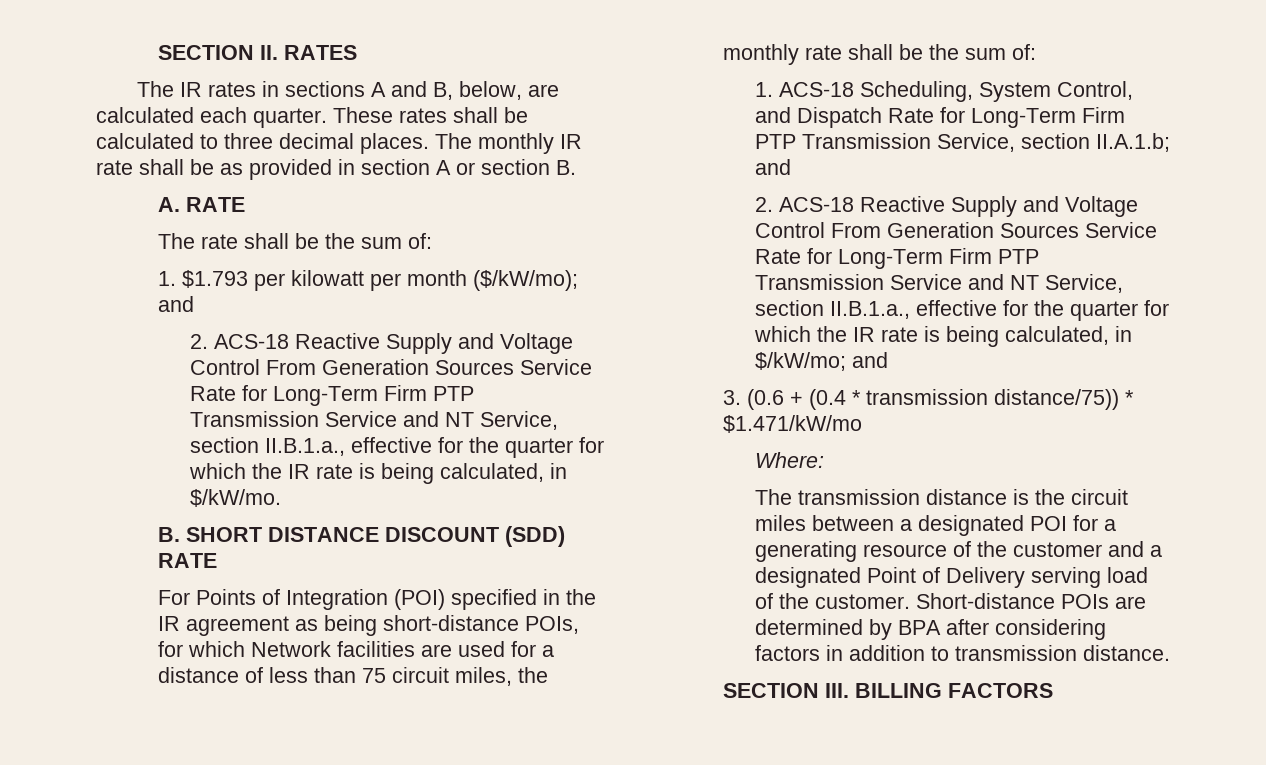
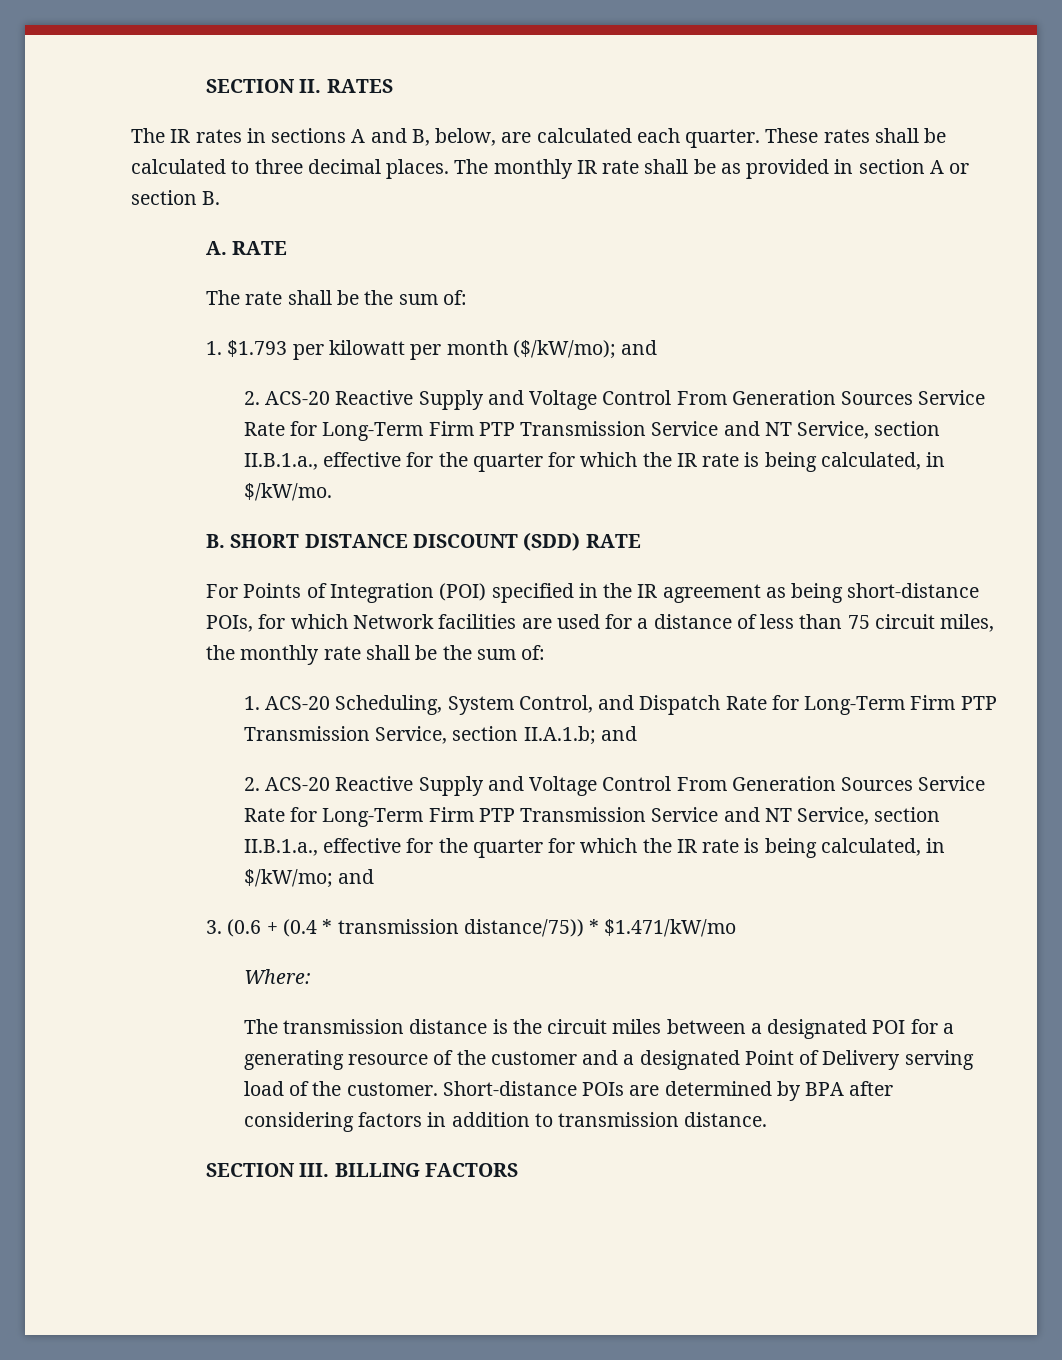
- 2. ACS-18 Reactive Supply and Voltage Control From Generation Sources Service Rate for Long-Term Firm PTP Transmission Service and NT Service, section II.B.1.a., effective for the quarter for which the IR rate is being calculated, in $/kW/mo.
+ 2. ACS-20 Reactive Supply and Voltage Control From Generation Sources Service Rate for Long-Term Firm PTP Transmission Service and NT Service, section II.B.1.a., effective for the quarter for which the IR rate is being calculated, in $/kW/mo.
- 1. ACS-18 Scheduling, System Control, and Dispatch Rate for Long-Term Firm PTP Transmission Service, section II.A.1.b; and
+ 1. ACS-20 Scheduling, System Control, and Dispatch Rate for Long-Term Firm PTP Transmission Service, section II.A.1.b; and
- 2. ACS-18 Reactive Supply and Voltage Control From Generation Sources Service Rate for Long-Term Firm PTP Transmission Service and NT Service, section II.B.1.a., effective for the quarter for which the IR rate is being calculated, in $/kW/mo; and
+ 2. ACS-20 Reactive Supply and Voltage Control From Generation Sources Service Rate for Long-Term Firm PTP Transmission Service and NT Service, section II.B.1.a., effective for the quarter for which the IR rate is being calculated, in $/kW/mo; and

